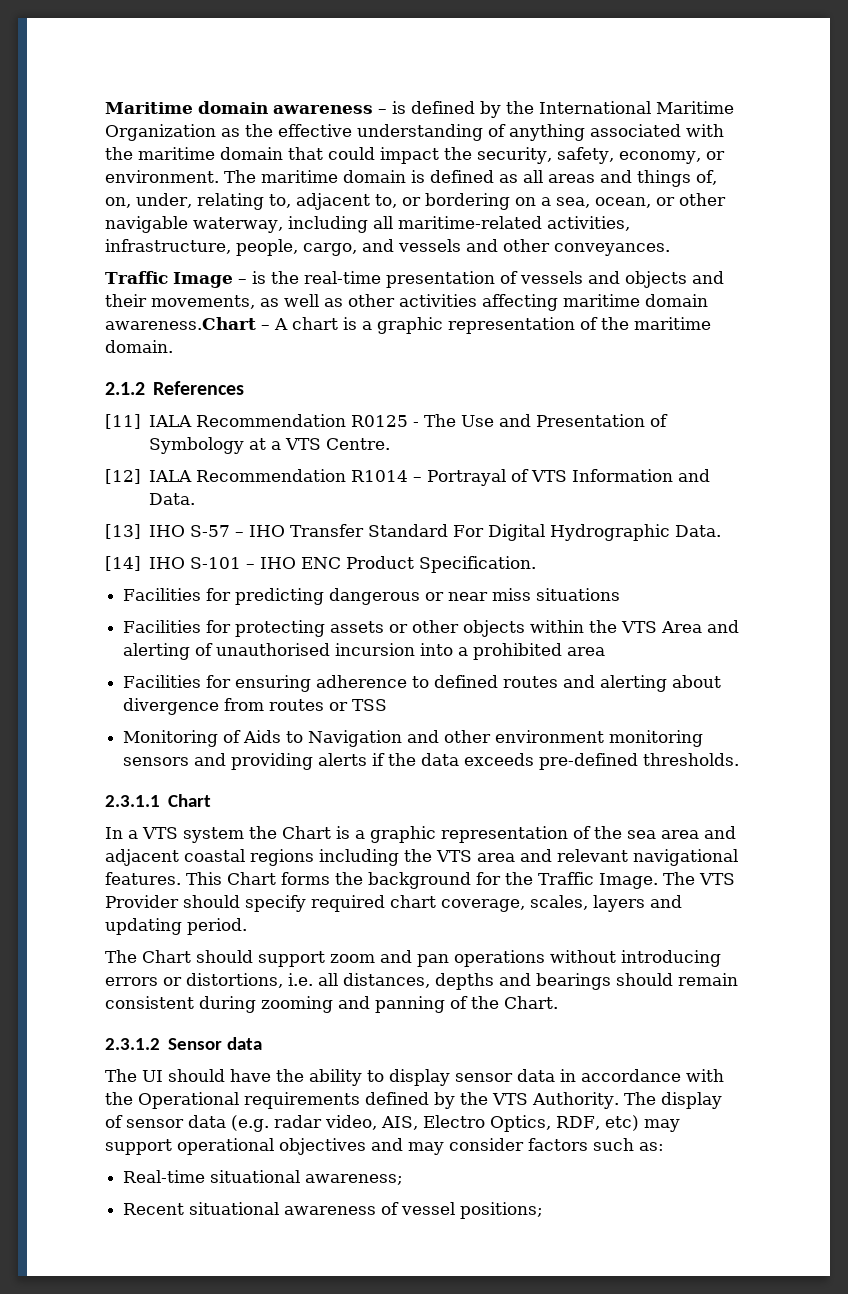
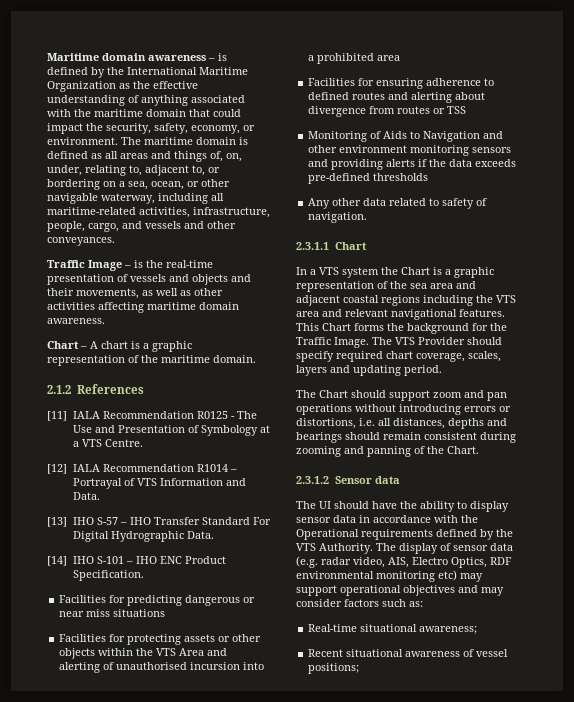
- Traffic Image – is the real-time presentation of vessels and objects and their movements, as well as other activities affecting maritime domain awareness.Chart – A chart is a graphic representation of the maritime domain.
+ Traffic Image – is the real-time presentation of vessels and objects and their movements, as well as other activities affecting maritime domain awareness.
+ Chart – A chart is a graphic representation of the maritime domain.
- Monitoring of Aids to Navigation and other environment monitoring sensors and providing alerts if the data exceeds pre-defined thresholds.
+ Monitoring of Aids to Navigation and other environment monitoring sensors and providing alerts if the data exceeds pre-defined thresholds
+ Any other data related to safety of navigation.
- The display of sensor data (e.g. radar video, AIS, Electro Optics, RDF, etc) may support operational objectives and may consider factors such as:
+ The display of sensor data (e.g. radar video, AIS, Electro Optics, RDF environmental monitoring etc) may support operational objectives and may consider factors such as:

